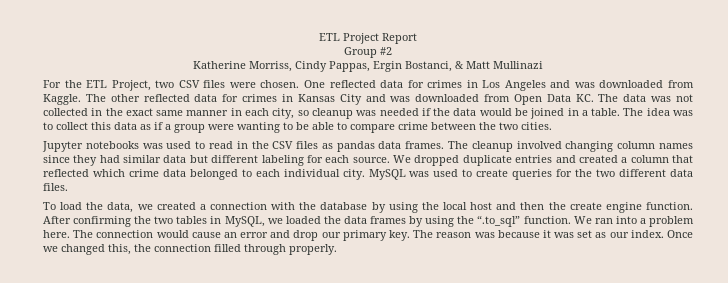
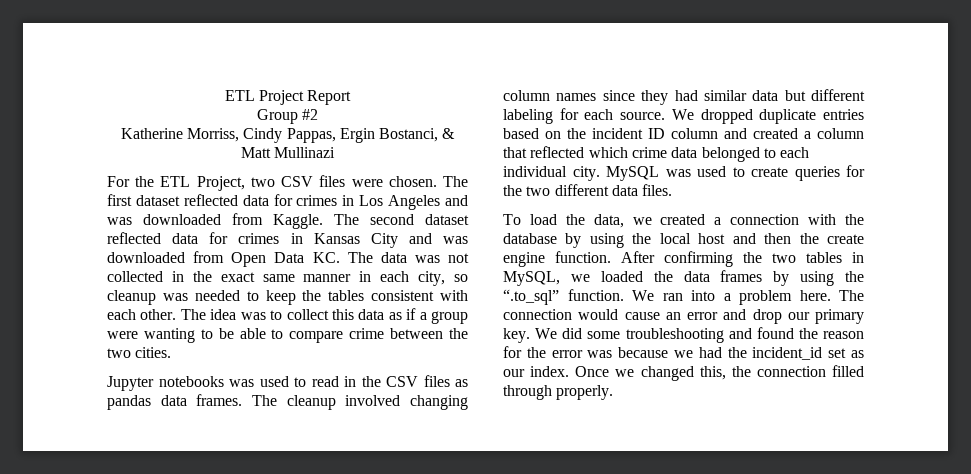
- One reflected data for crimes in Los Angeles and was downloaded from Kaggle.
+ The first dataset reflected data for crimes in Los Angeles and was downloaded from Kaggle.
- The other reflected data for crimes in Kansas City and was downloaded from Open Data KC. The data was not collected in the exact same manner in each city, so cleanup was needed if the data would be joined in a table.
+ The second dataset reflected data for crimes in Kansas City and was downloaded from Open Data KC. The data was not collected in the exact same manner in each city, so cleanup was needed to keep the tables consistent with each other.
- We dropped duplicate entries and created a column that reflected which crime data belonged to each individual city.
+ We dropped duplicate entries based on the incident ID column and created a column that reflected which crime data belonged to each individual city.
- The reason was because it was set as our index.
+ We did some troubleshooting and found the reason for the error was because we had the incident_id set as our index.

